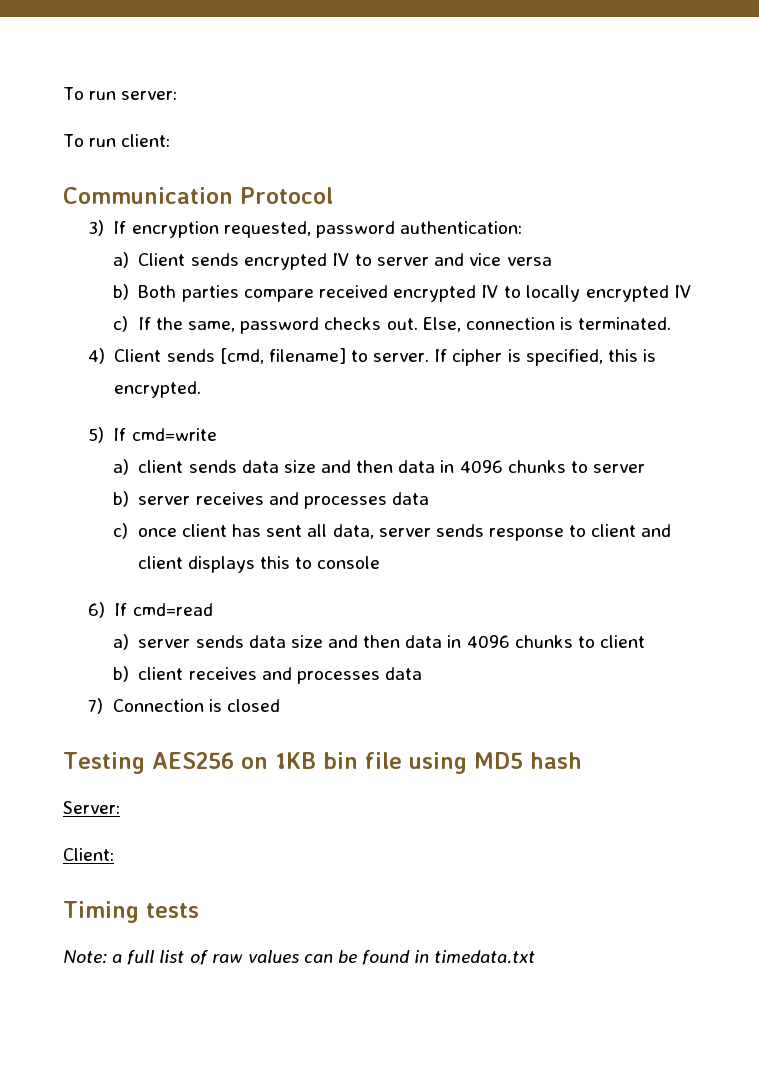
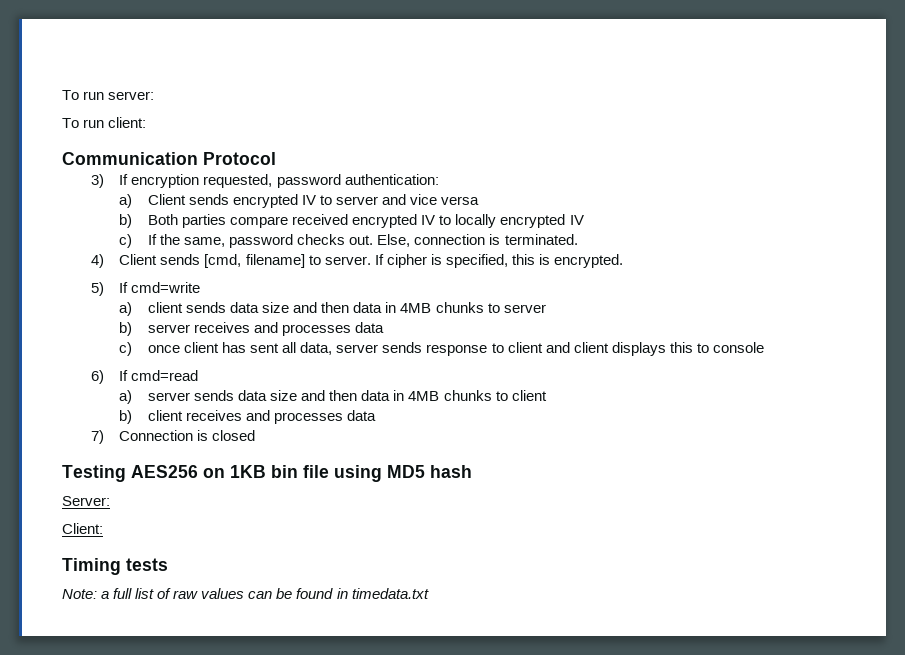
- a) client sends data size and then data in 4096 chunks to server
+ a) client sends data size and then data in 4MB chunks to server
- a) server sends data size and then data in 4096 chunks to client
+ a) server sends data size and then data in 4MB chunks to client

